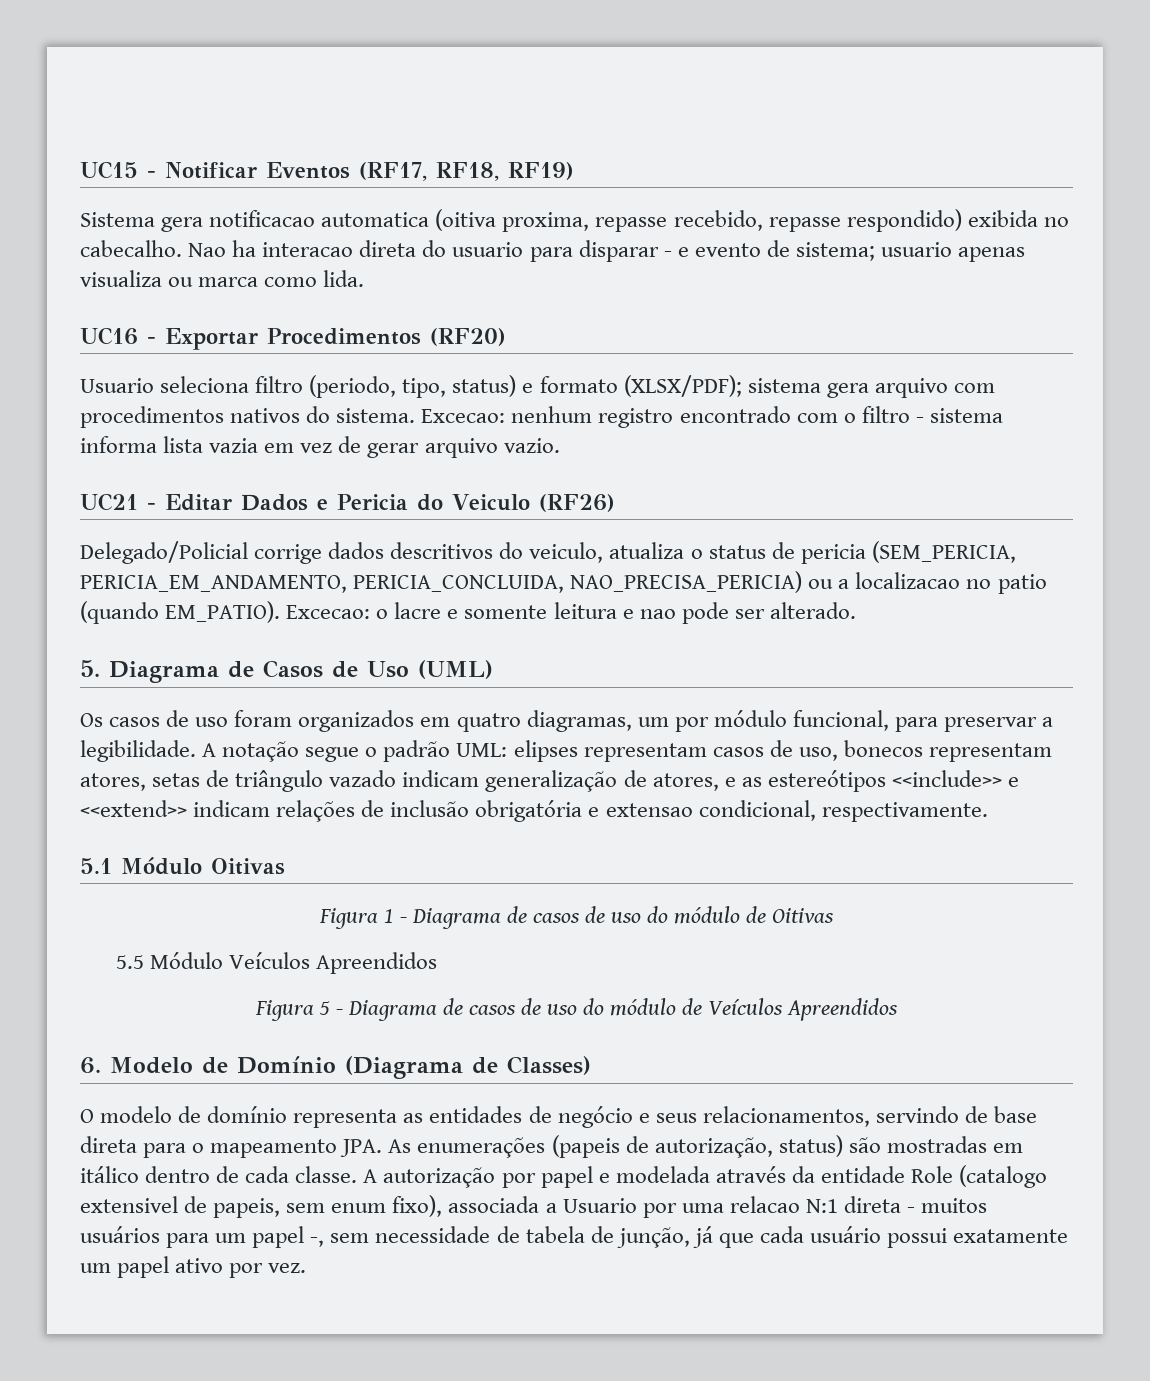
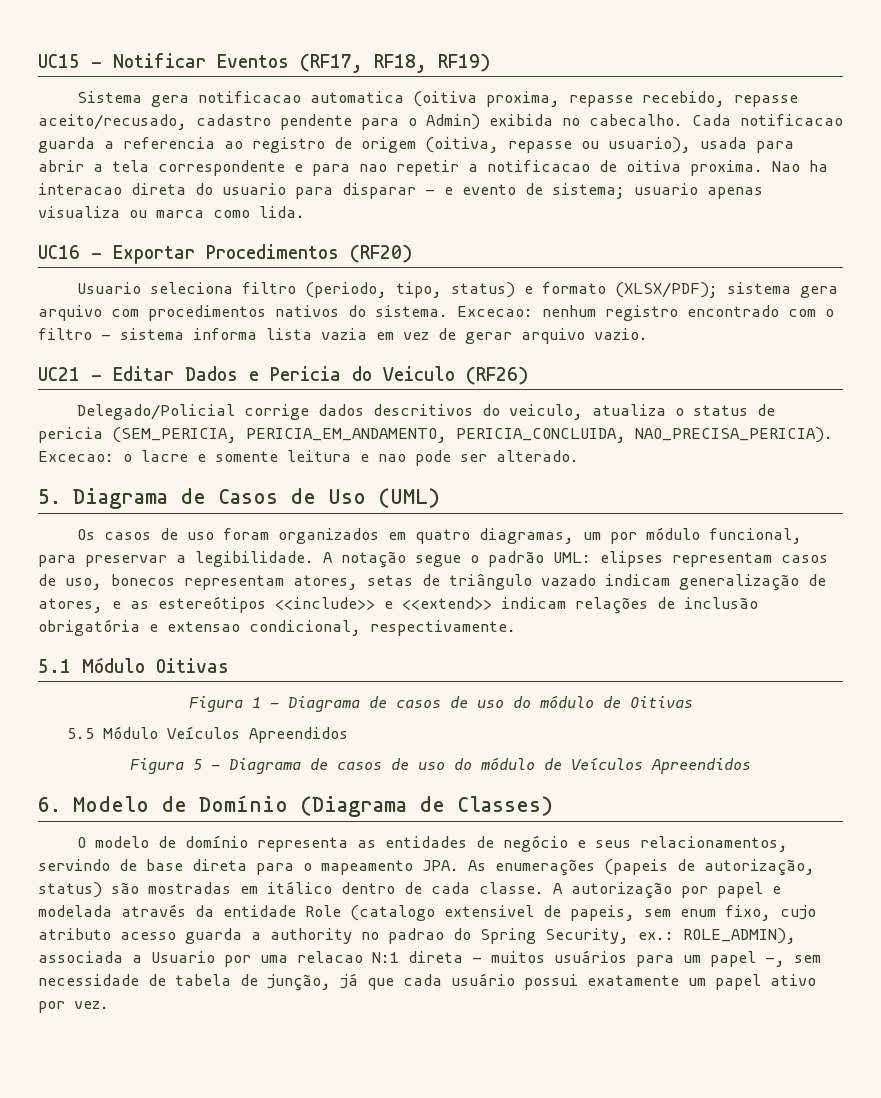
- Sistema gera notificacao automatica (oitiva proxima, repasse recebido, repasse respondido) exibida no cabecalho.
+ Sistema gera notificacao automatica (oitiva proxima, repasse recebido, repasse aceito/recusado, cadastro pendente para o Admin) exibida no cabecalho. Cada notificacao guarda a referencia ao registro de origem (oitiva, repasse ou usuario), usada para abrir a tela correspondente e para nao repetir a notificacao de oitiva proxima.
- Delegado/Policial corrige dados descritivos do veiculo, atualiza o status de pericia (SEM_PERICIA, PERICIA_EM_ANDAMENTO, PERICIA_CONCLUIDA, NAO_PRECISA_PERICIA) ou a localizacao no patio (quando EM_PATIO).
+ Delegado/Policial corrige dados descritivos do veiculo, atualiza o status de pericia (SEM_PERICIA, PERICIA_EM_ANDAMENTO, PERICIA_CONCLUIDA, NAO_PRECISA_PERICIA).
- A autorização por papel e modelada através da entidade Role (catalogo extensivel de papeis, sem enum fixo), associada a Usuario por uma relacao N:1 direta - muitos usuários para um papel -, sem necessidade de tabela de junção, já que cada usuário possui exatamente um papel ativo por vez.
+ A autorização por papel e modelada através da entidade Role (catalogo extensivel de papeis, sem enum fixo, cujo atributo acesso guarda a authority no padrao do Spring Security, ex.: ROLE_ADMIN), associada a Usuario por uma relacao N:1 direta - muitos usuários para um papel -, sem necessidade de tabela de junção, já que cada usuário possui exatamente um papel ativo por vez.

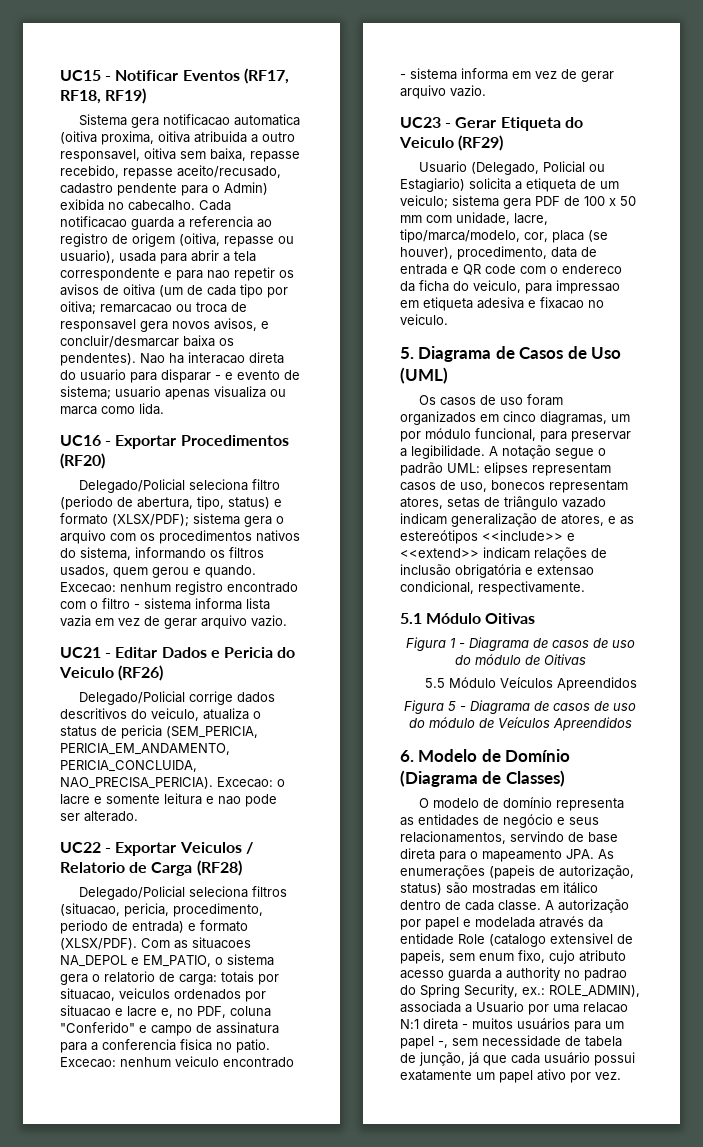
- Sistema gera notificacao automatica (oitiva proxima, repasse recebido, repasse aceito/recusado, cadastro pendente para o Admin) exibida no cabecalho.
+ Sistema gera notificacao automatica (oitiva proxima, oitiva atribuida a outro responsavel, oitiva sem baixa, repasse recebido, repasse aceito/recusado, cadastro pendente para o Admin) exibida no cabecalho.
- Cada notificacao guarda a referencia ao registro de origem (oitiva, repasse ou usuario), usada para abrir a tela correspondente e para nao repetir a notificacao de oitiva proxima.
+ Cada notificacao guarda a referencia ao registro de origem (oitiva, repasse ou usuario), usada para abrir a tela correspondente e para nao repetir os avisos de oitiva (um de cada tipo por oitiva; remarcacao ou troca de responsavel gera novos avisos, e concluir/desmarcar baixa os pendentes).
- Usuario seleciona filtro (periodo, tipo, status) e formato (XLSX/PDF); sistema gera arquivo com procedimentos nativos do sistema.
+ Delegado/Policial seleciona filtro (periodo de abertura, tipo, status) e formato (XLSX/PDF); sistema gera o arquivo com os procedimentos nativos do sistema, informando os filtros usados, quem gerou e quando.
+ UC22 - Exportar Veiculos / Relatorio de Carga (RF28)
+ Delegado/Policial seleciona filtros (situacao, pericia, procedimento, periodo de entrada) e formato (XLSX/PDF). Com as situacoes NA_DEPOL e EM_PATIO, o sistema gera o relatorio de carga: totais por situacao, veiculos ordenados por situacao e lacre e, no PDF, coluna "Conferido" e campo de assinatura para a conferencia fisica no patio. Excecao: nenhum veiculo encontrado - sistema informa em vez de gerar arquivo vazio.
+ UC23 - Gerar Etiqueta do Veiculo (RF29)
+ Usuario (Delegado, Policial ou Estagiario) solicita a etiqueta de um veiculo; sistema gera PDF de 100 x 50 mm com unidade, lacre, tipo/marca/modelo, cor, placa (se houver), procedimento, data de entrada e QR code com o endereco da ficha do veiculo, para impressao em etiqueta adesiva e fixacao no veiculo.
- Os casos de uso foram organizados em quatro diagramas, um por módulo funcional, para preservar a legibilidade.
+ Os casos de uso foram organizados em cinco diagramas, um por módulo funcional, para preservar a legibilidade.

